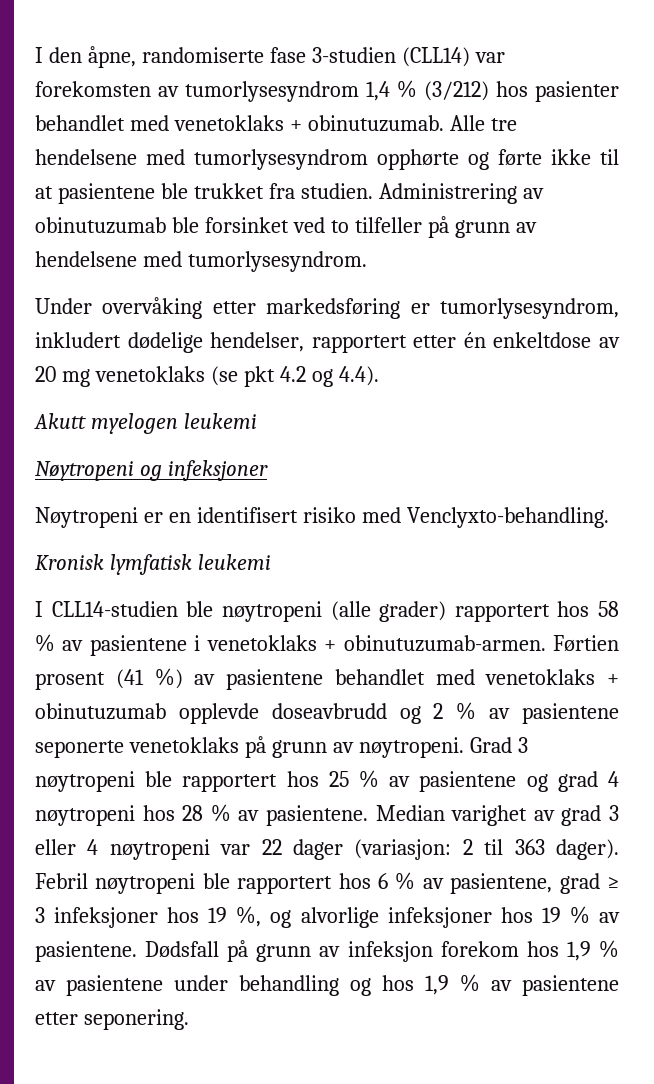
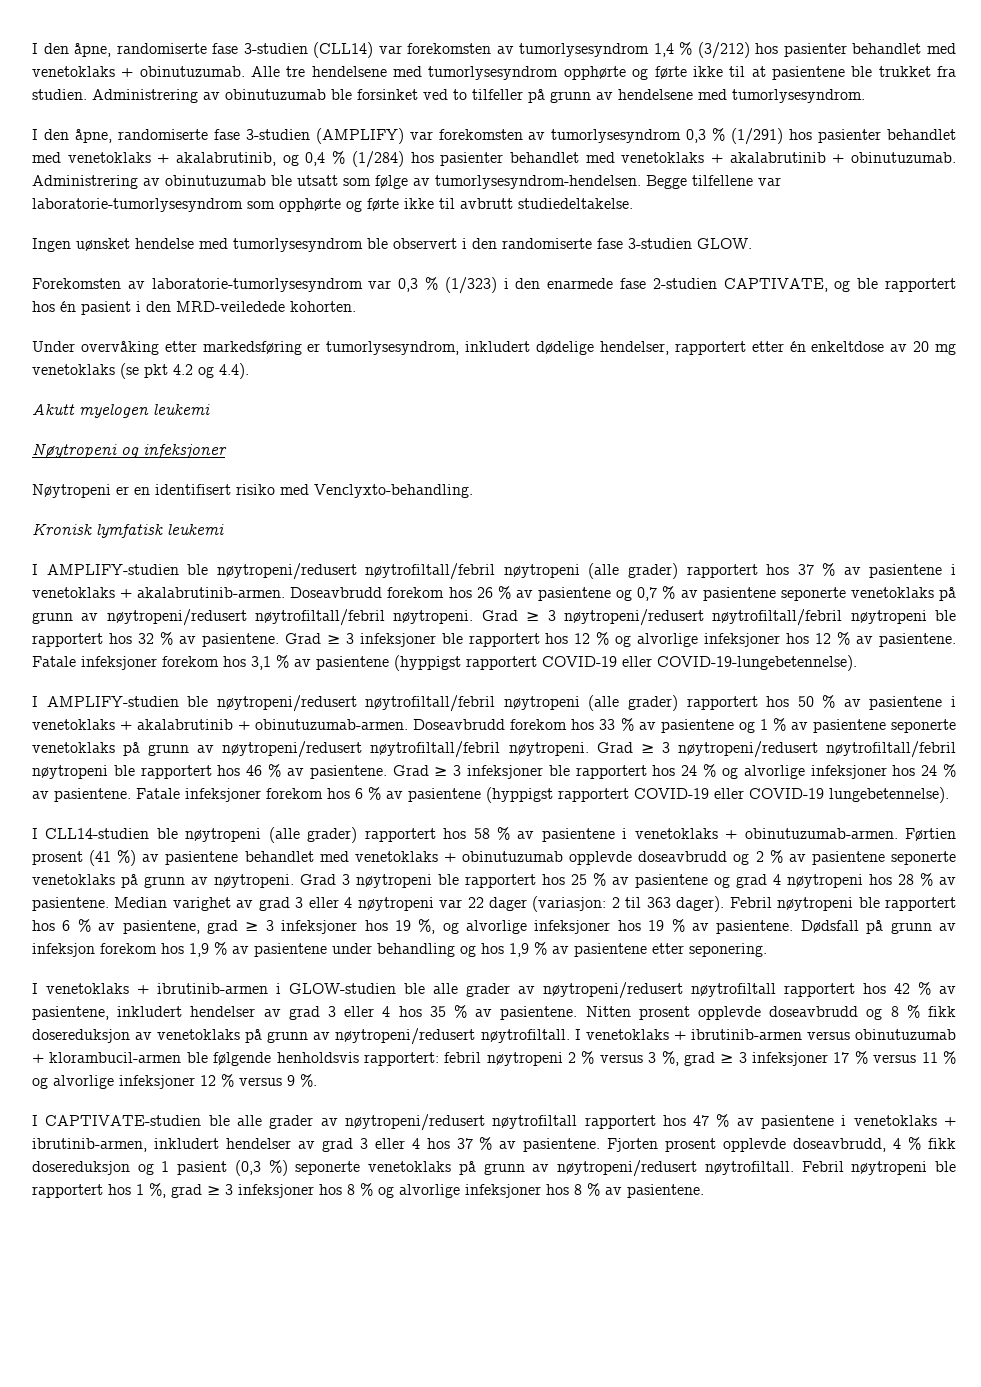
+ I den åpne, randomiserte fase 3-studien (AMPLIFY) var forekomsten av tumorlysesyndrom 0,3 % (1/291) hos pasienter behandlet med venetoklaks + akalabrutinib, og 0,4 % (1/284) hos pasienter behandlet med venetoklaks + akalabrutinib + obinutuzumab. Administrering av obinutuzumab ble utsatt som følge av tumorlysesyndrom-hendelsen. Begge tilfellene var laboratorie-tumorlysesyndrom som opphørte og førte ikke til avbrutt studiedeltakelse.
+ Ingen uønsket hendelse med tumorlysesyndrom ble observert i den randomiserte fase 3-studien GLOW.
+ Forekomsten av laboratorie-tumorlysesyndrom var 0,3 % (1/323) i den enarmede fase 2-studien CAPTIVATE, og ble rapportert hos én pasient i den MRD-veiledede kohorten.
+ I AMPLIFY-studien ble nøytropeni/redusert nøytrofiltall/febril nøytropeni (alle grader) rapportert hos 37 % av pasientene i venetoklaks + akalabrutinib-armen. Doseavbrudd forekom hos 26 % av pasientene og 0,7 % av pasientene seponerte venetoklaks på grunn av nøytropeni/redusert nøytrofiltall/febril nøytropeni. Grad ≥ 3 nøytropeni/redusert nøytrofiltall/febril nøytropeni ble rapportert hos 32 % av pasientene. Grad ≥ 3 infeksjoner ble rapportert hos 12 % og alvorlige infeksjoner hos 12 % av pasientene. Fatale infeksjoner forekom hos 3,1 % av pasientene (hyppigst rapportert COVID-19 eller COVID-19-lungebetennelse).
+ I AMPLIFY-studien ble nøytropeni/redusert nøytrofiltall/febril nøytropeni (alle grader) rapportert hos 50 % av pasientene i venetoklaks + akalabrutinib + obinutuzumab-armen. Doseavbrudd forekom hos 33 % av pasientene og 1 % av pasientene seponerte venetoklaks på grunn av nøytropeni/redusert nøytrofiltall/febril nøytropeni. Grad ≥ 3 nøytropeni/redusert nøytrofiltall/febril nøytropeni ble rapportert hos 46 % av pasientene. Grad ≥ 3 infeksjoner ble rapportert hos 24 % og alvorlige infeksjoner hos 24 % av pasientene. Fatale infeksjoner forekom hos 6 % av pasientene (hyppigst rapportert COVID-19 eller COVID-19 lungebetennelse).
+ I venetoklaks + ibrutinib-armen i GLOW-studien ble alle grader av nøytropeni/redusert nøytrofiltall rapportert hos 42 % av pasientene, inkludert hendelser av grad 3 eller 4 hos 35 % av pasientene. Nitten prosent opplevde doseavbrudd og 8 % fikk dosereduksjon av venetoklaks på grunn av nøytropeni/redusert nøytrofiltall. I venetoklaks + ibrutinib-armen versus obinutuzumab + klorambucil-armen ble følgende henholdsvis rapportert: febril nøytropeni 2 % versus 3 %, grad ≥ 3 infeksjoner 17 % versus 11 % og alvorlige infeksjoner 12 % versus 9 %.
+ I CAPTIVATE-studien ble alle grader av nøytropeni/redusert nøytrofiltall rapportert hos 47 % av pasientene i venetoklaks + ibrutinib-armen, inkludert hendelser av grad 3 eller 4 hos 37 % av pasientene. Fjorten prosent opplevde doseavbrudd, 4 % fikk dosereduksjon og 1 pasient (0,3 %) seponerte venetoklaks på grunn av nøytropeni/redusert nøytrofiltall. Febril nøytropeni ble rapportert hos 1 %, grad ≥ 3 infeksjoner hos 8 % og alvorlige infeksjoner hos 8 % av pasientene.

